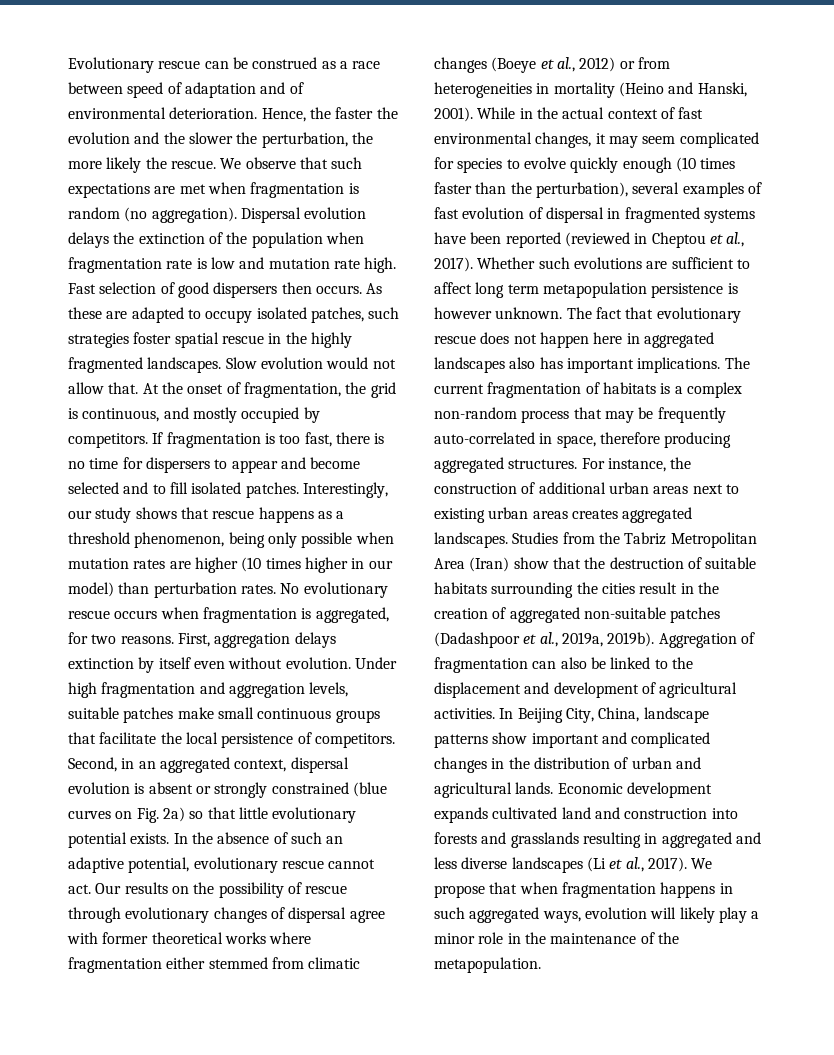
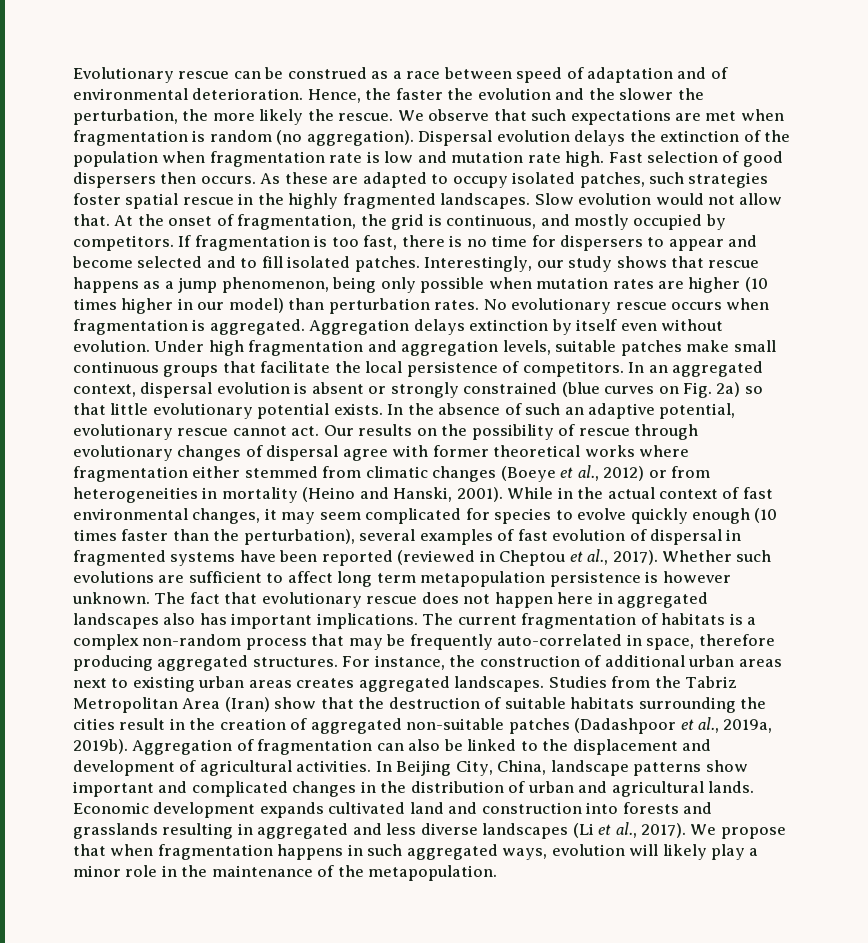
- Interestingly, our study shows that rescue happens as a threshold phenomenon, being only possible when mutation rates are higher (10 times higher in our model) than perturbation rates.
+ Interestingly, our study shows that rescue happens as a jump phenomenon, being only possible when mutation rates are higher (10 times higher in our model) than perturbation rates.
- No evolutionary rescue occurs when fragmentation is aggregated, for two reasons. First, aggregation delays extinction by itself even without evolution.
+ No evolutionary rescue occurs when fragmentation is aggregated. Aggregation delays extinction by itself even without evolution.
- Second, in an aggregated context, dispersal evolution is absent or strongly constrained (blue curves on Fig. 2a) so that little evolutionary potential exists.
+ In an aggregated context, dispersal evolution is absent or strongly constrained (blue curves on Fig. 2a) so that little evolutionary potential exists.

